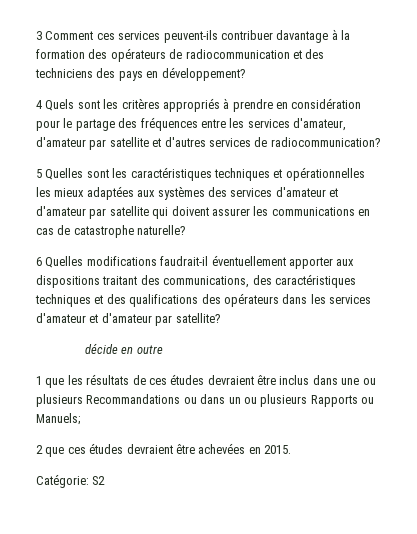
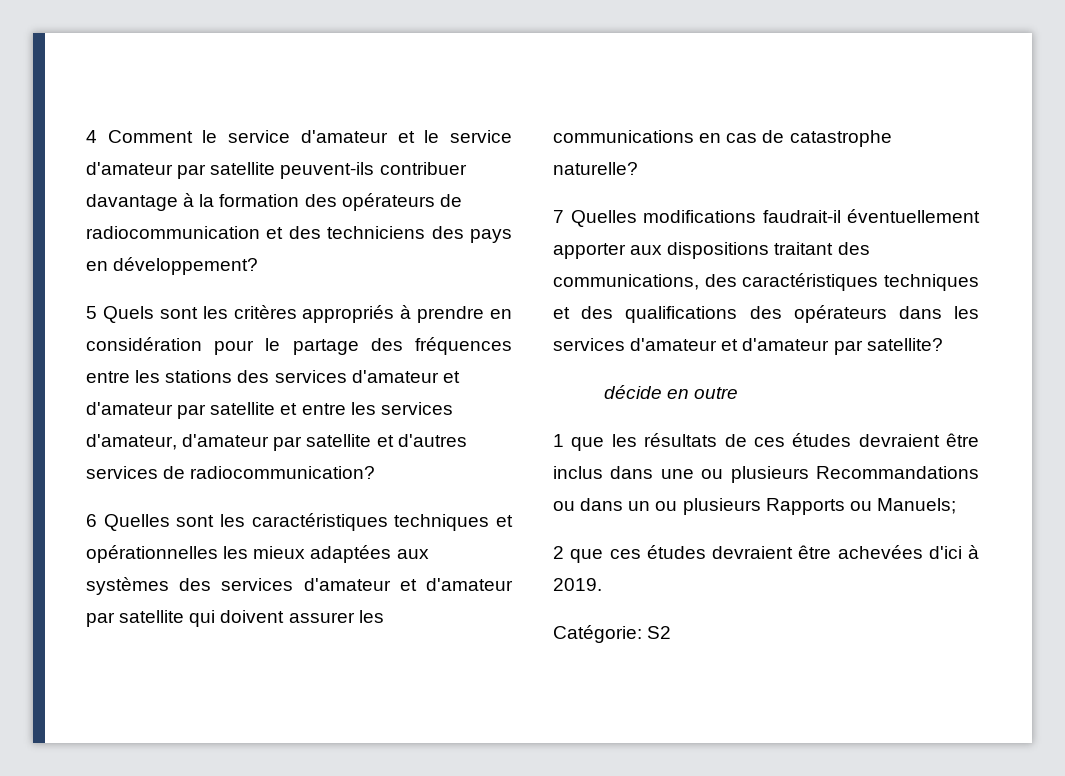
- 3 Comment ces services peuvent-ils contribuer davantage à la formation des opérateurs de radiocommunication et des techniciens des pays en développement?
+ 4 Comment le service d'amateur et le service d'amateur par satellite peuvent-ils contribuer davantage à la formation des opérateurs de radiocommunication et des techniciens des pays en développement?
- 4 Quels sont les critères appropriés à prendre en considération pour le partage des fréquences entre les services d'amateur, d'amateur par satellite et d'autres services de radiocommunication?
+ 5 Quels sont les critères appropriés à prendre en considération pour le partage des fréquences entre les stations des services d'amateur et d'amateur par satellite et entre les services d'amateur, d'amateur par satellite et d'autres services de radiocommunication?
- 5 Quelles sont les caractéristiques techniques et opérationnelles les mieux adaptées aux systèmes des services d'amateur et d'amateur par satellite qui doivent assurer les communications en cas de catastrophe naturelle?
+ 6 Quelles sont les caractéristiques techniques et opérationnelles les mieux adaptées aux systèmes des services d'amateur et d'amateur par satellite qui doivent assurer les communications en cas de catastrophe naturelle?
- 6 Quelles modifications faudrait-il éventuellement apporter aux dispositions traitant des communications, des caractéristiques techniques et des qualifications des opérateurs dans les services d'amateur et d'amateur par satellite?
+ 7 Quelles modifications faudrait-il éventuellement apporter aux dispositions traitant des communications, des caractéristiques techniques et des qualifications des opérateurs dans les services d'amateur et d'amateur par satellite?
- 2 que ces études devraient être achevées en 2015.
+ 2 que ces études devraient être achevées d'ici à 2019.

